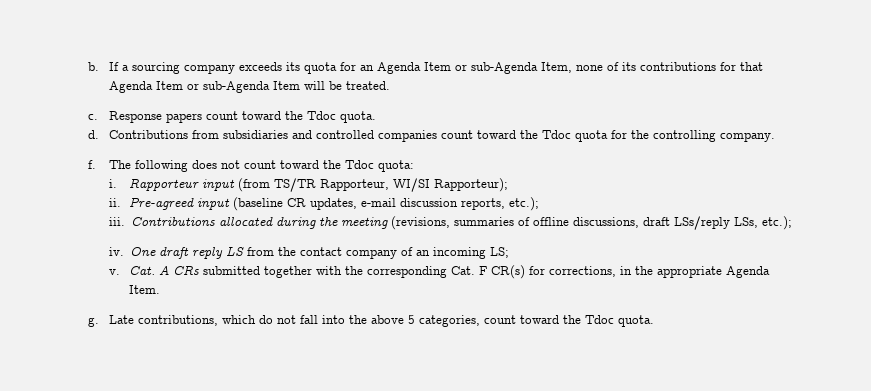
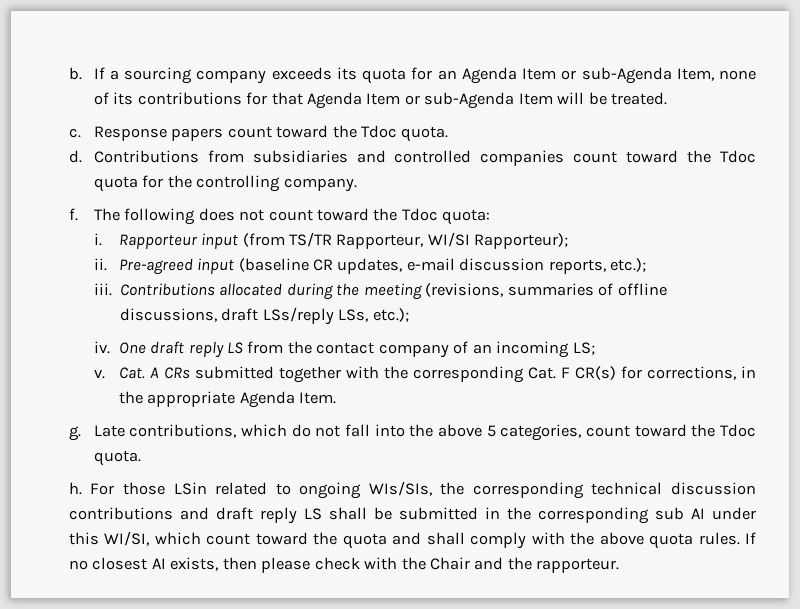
+ h. For those LSin related to ongoing WIs/SIs, the corresponding technical discussion contributions and draft reply LS shall be submitted in the corresponding sub AI under this WI/SI, which count toward the quota and shall comply with the above quota rules. If no closest AI exists, then please check with the Chair and the rapporteur.

